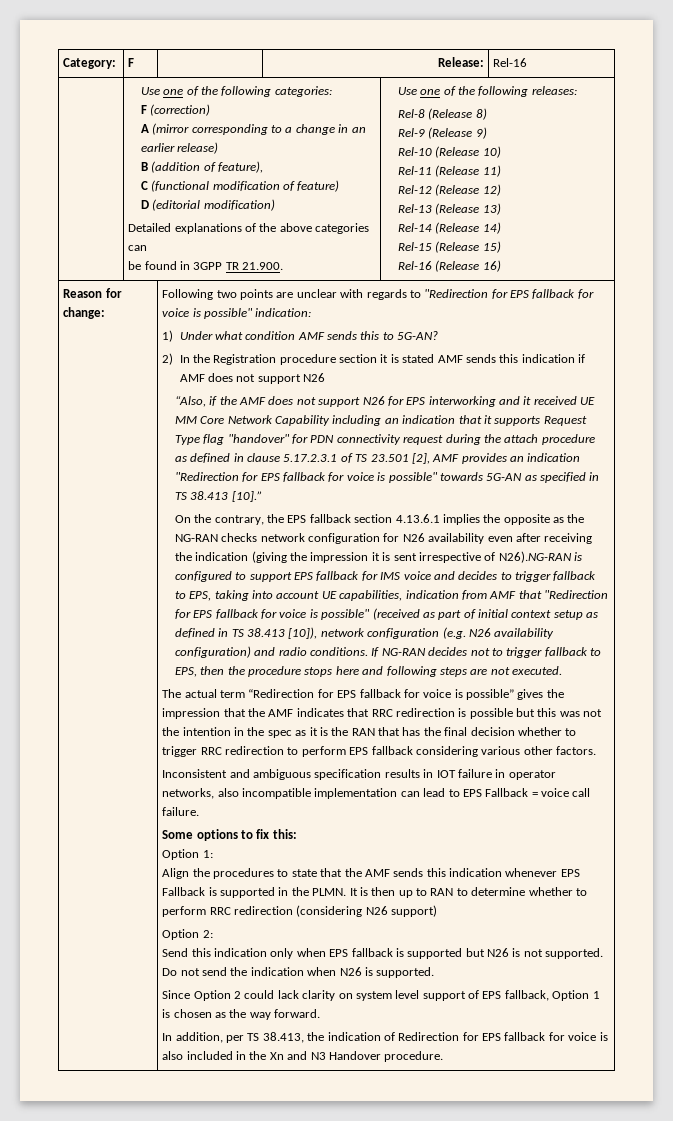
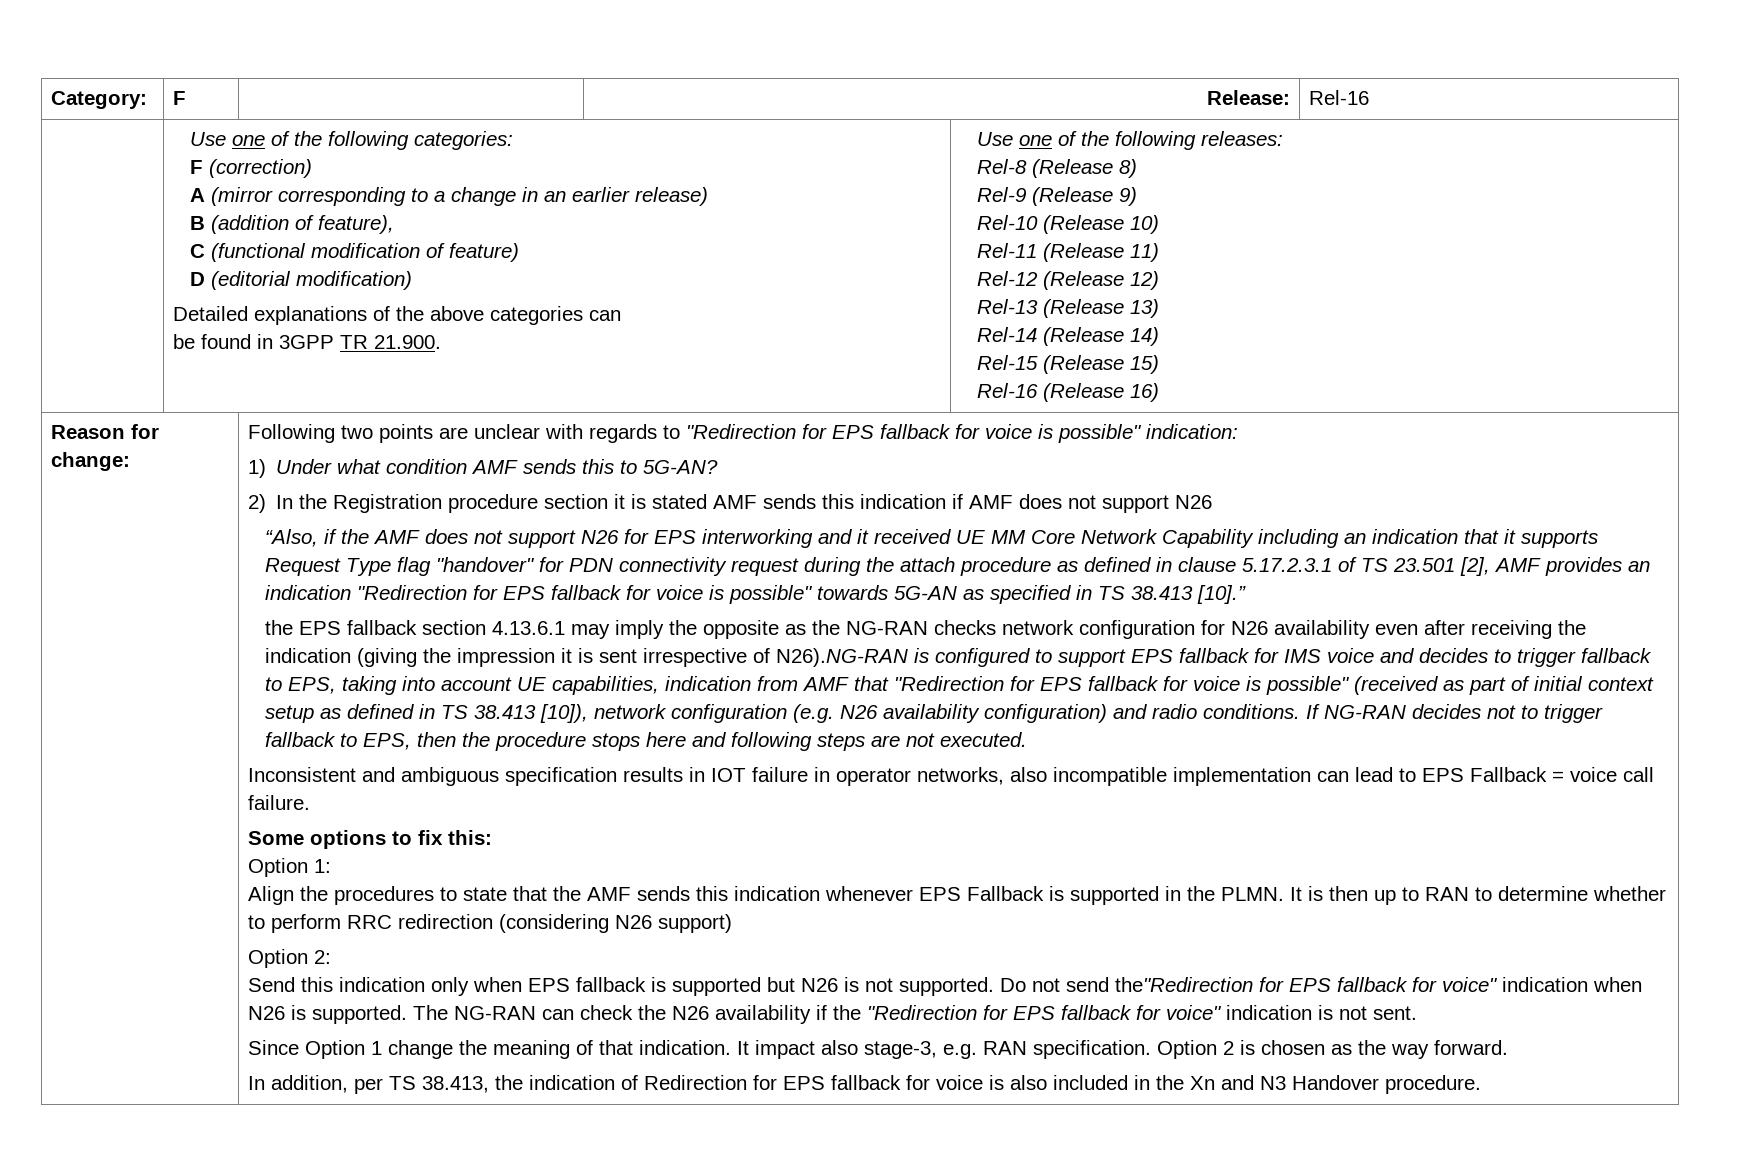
- On the contrary, the EPS fallback section 4.13.6.1 implies the opposite as the NG-RAN checks network configuration for N26 availability even after receiving the indication (giving the impression it is sent irrespective of N26).NG-RAN is configured to support EPS fallback for IMS voice and decides to trigger fallback to EPS, taking into account UE capabilities, indication from AMF that "Redirection for EPS fallback for voice is possible" (received as part of initial context setup as defined in TS 38.413 [10]), network configuration (e.g. N26 availability configuration) and radio conditions.
+ the EPS fallback section 4.13.6.1 may imply the opposite as the NG-RAN checks network configuration for N26 availability even after receiving the indication (giving the impression it is sent irrespective of N26).NG-RAN is configured to support EPS fallback for IMS voice and decides to trigger fallback to EPS, taking into account UE capabilities, indication from AMF that "Redirection for EPS fallback for voice is possible" (received as part of initial context setup as defined in TS 38.413 [10]), network configuration (e.g. N26 availability configuration) and radio conditions.
- The actual term “Redirection for EPS fallback for voice is possible” gives the impression that the AMF indicates that RRC redirection is possible but this was not the intention in the spec as it is the RAN that has the final decision whether to trigger RRC redirection to perform EPS fallback considering various other factors.
- Do not send the indication when N26 is supported.
- Since Option 2 could lack clarity on system level support of EPS fallback, Option 1 is chosen as the way forward.
+ Do not send the"Redirection for EPS fallback for voice" indication when N26 is supported. The NG-RAN can check the N26 availability if the "Redirection for EPS fallback for voice" indication is not sent.
+ Since Option 1 change the meaning of that indication. It impact also stage-3, e.g. RAN specification. Option 2 is chosen as the way forward.

